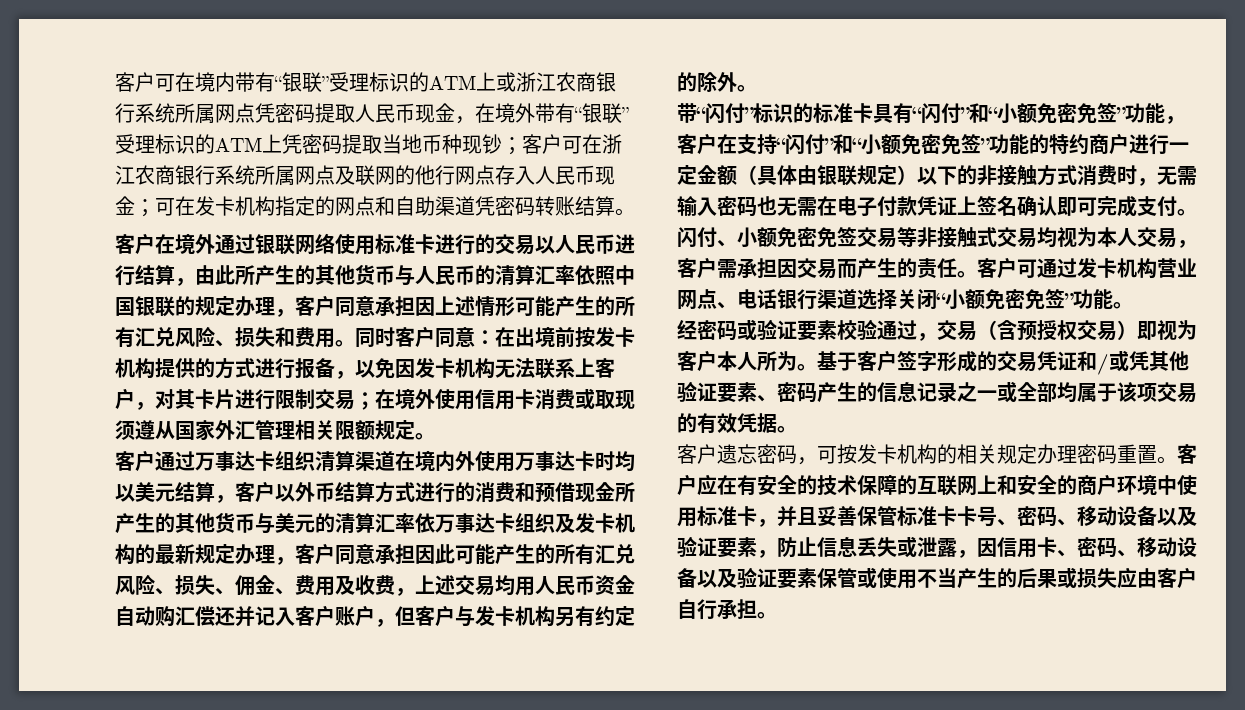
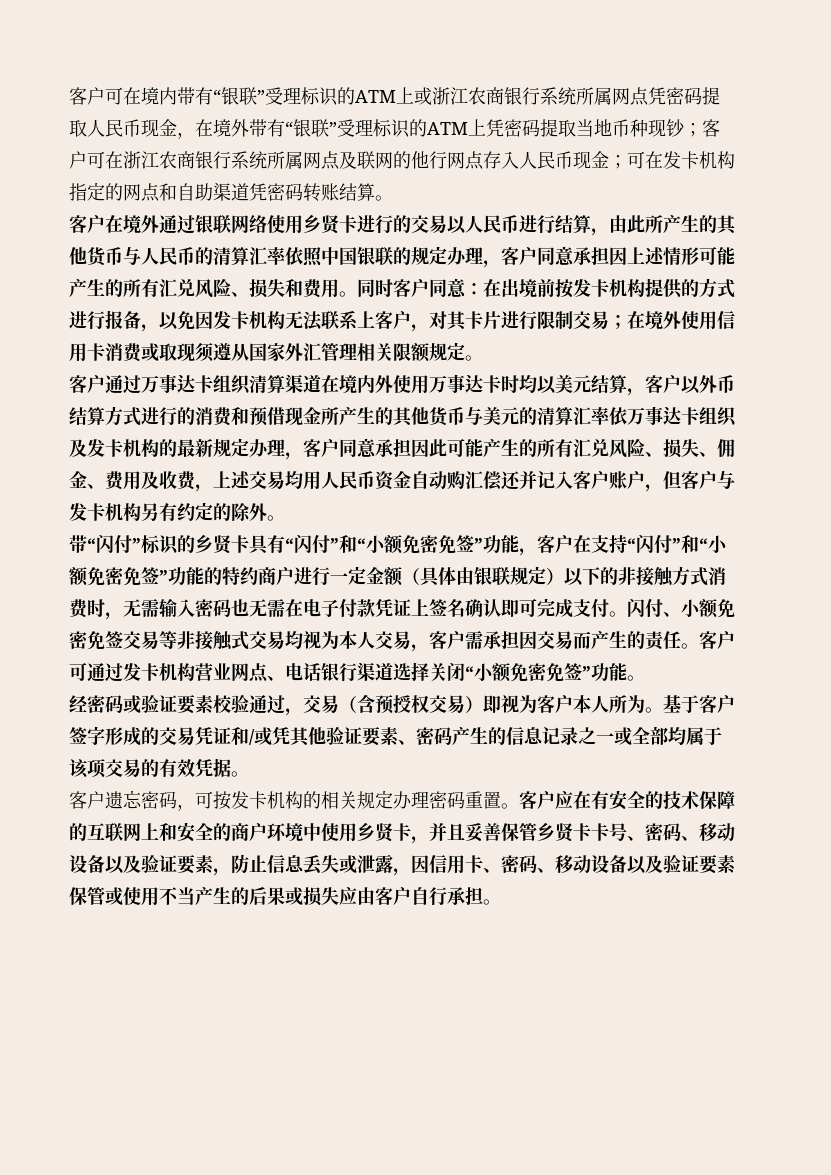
- 客户在境外通过银联网络使用标准卡进行的交易以人民币进行结算，由此所产生的其他货币与人民币的清算汇率依照中国银联的规定办理，客户同意承担因上述情形可能产生的所有汇兑风险、损失和费用。
+ 客户在境外通过银联网络使用乡贤卡进行的交易以人民币进行结算，由此所产生的其他货币与人民币的清算汇率依照中国银联的规定办理，客户同意承担因上述情形可能产生的所有汇兑风险、损失和费用。
- 带“闪付”标识的标准卡具有“闪付”和“小额免密免签”功能，客户在支持“闪付”和“小额免密免签”功能的特约商户进行一定金额（具体由银联规定）以下的非接触方式消费时，无需输入密码也无需在电子付款凭证上签名确认即可完成支付。
+ 带“闪付”标识的乡贤卡具有“闪付”和“小额免密免签”功能，客户在支持“闪付”和“小额免密免签”功能的特约商户进行一定金额（具体由银联规定）以下的非接触方式消费时，无需输入密码也无需在电子付款凭证上签名确认即可完成支付。
- 客户应在有安全的技术保障的互联网上和安全的商户环境中使用标准卡，并且妥善保管标准卡卡号、密码、移动设备以及验证要素，防止信息丢失或泄露，因信用卡、密码、移动设备以及验证要素保管或使用不当产生的后果或损失应由客户自行承担。
+ 客户应在有安全的技术保障的互联网上和安全的商户环境中使用乡贤卡，并且妥善保管乡贤卡卡号、密码、移动设备以及验证要素，防止信息丢失或泄露，因信用卡、密码、移动设备以及验证要素保管或使用不当产生的后果或损失应由客户自行承担。

